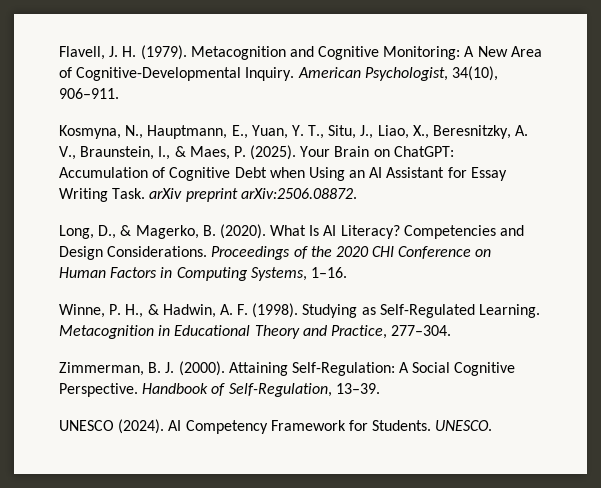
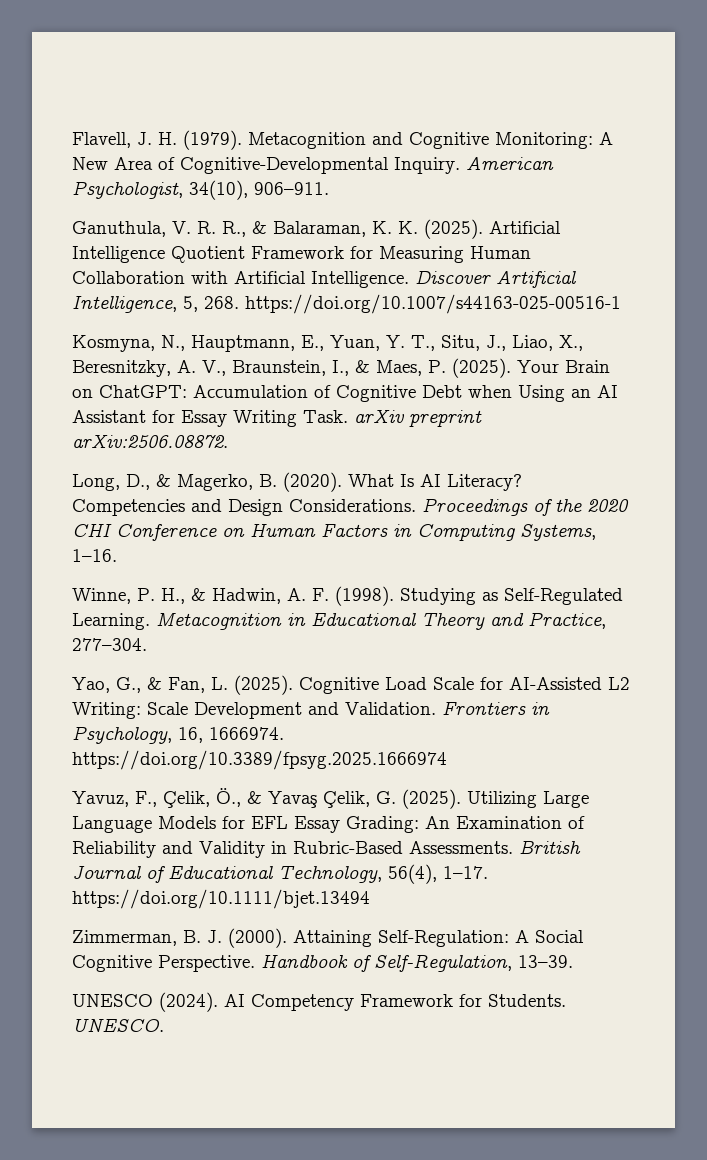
+ Ganuthula, V. R. R., & Balaraman, K. K. (2025). Artificial Intelligence Quotient Framework for Measuring Human Collaboration with Artificial Intelligence. Discover Artificial Intelligence, 5, 268. https://doi.org/10.1007/s44163-025-00516-1
+ Yao, G., & Fan, L. (2025). Cognitive Load Scale for AI-Assisted L2 Writing: Scale Development and Validation. Frontiers in Psychology, 16, 1666974. https://doi.org/10.3389/fpsyg.2025.1666974
+ Yavuz, F., Çelik, Ö., & Yavaş Çelik, G. (2025). Utilizing Large Language Models for EFL Essay Grading: An Examination of Reliability and Validity in Rubric-Based Assessments. British Journal of Educational Technology, 56(4), 1–17. https://doi.org/10.1111/bjet.13494

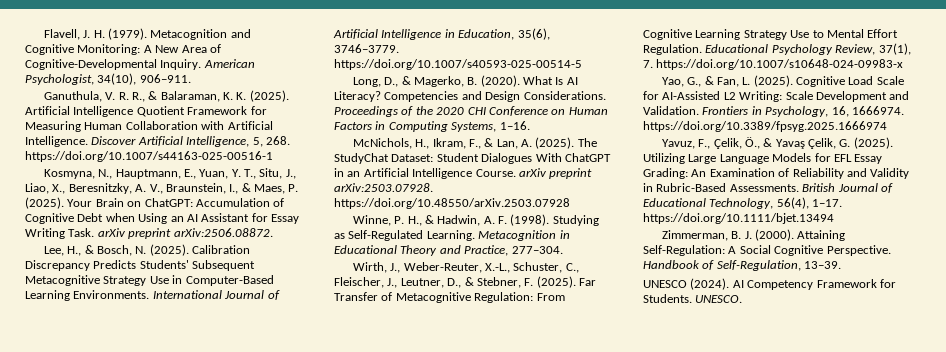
+ Lee, H., & Bosch, N. (2025). Calibration Discrepancy Predicts Students' Subsequent Metacognitive Strategy Use in Computer-Based Learning Environments. International Journal of Artificial Intelligence in Education, 35(6), 3746–3779. https://doi.org/10.1007/s40593-025-00514-5
+ McNichols, H., Ikram, F., & Lan, A. (2025). The StudyChat Dataset: Student Dialogues With ChatGPT in an Artificial Intelligence Course. arXiv preprint arXiv:2503.07928. https://doi.org/10.48550/arXiv.2503.07928
+ Wirth, J., Weber-Reuter, X.-L., Schuster, C., Fleischer, J., Leutner, D., & Stebner, F. (2025). Far Transfer of Metacognitive Regulation: From Cognitive Learning Strategy Use to Mental Effort Regulation. Educational Psychology Review, 37(1), 7. https://doi.org/10.1007/s10648-024-09983-x

